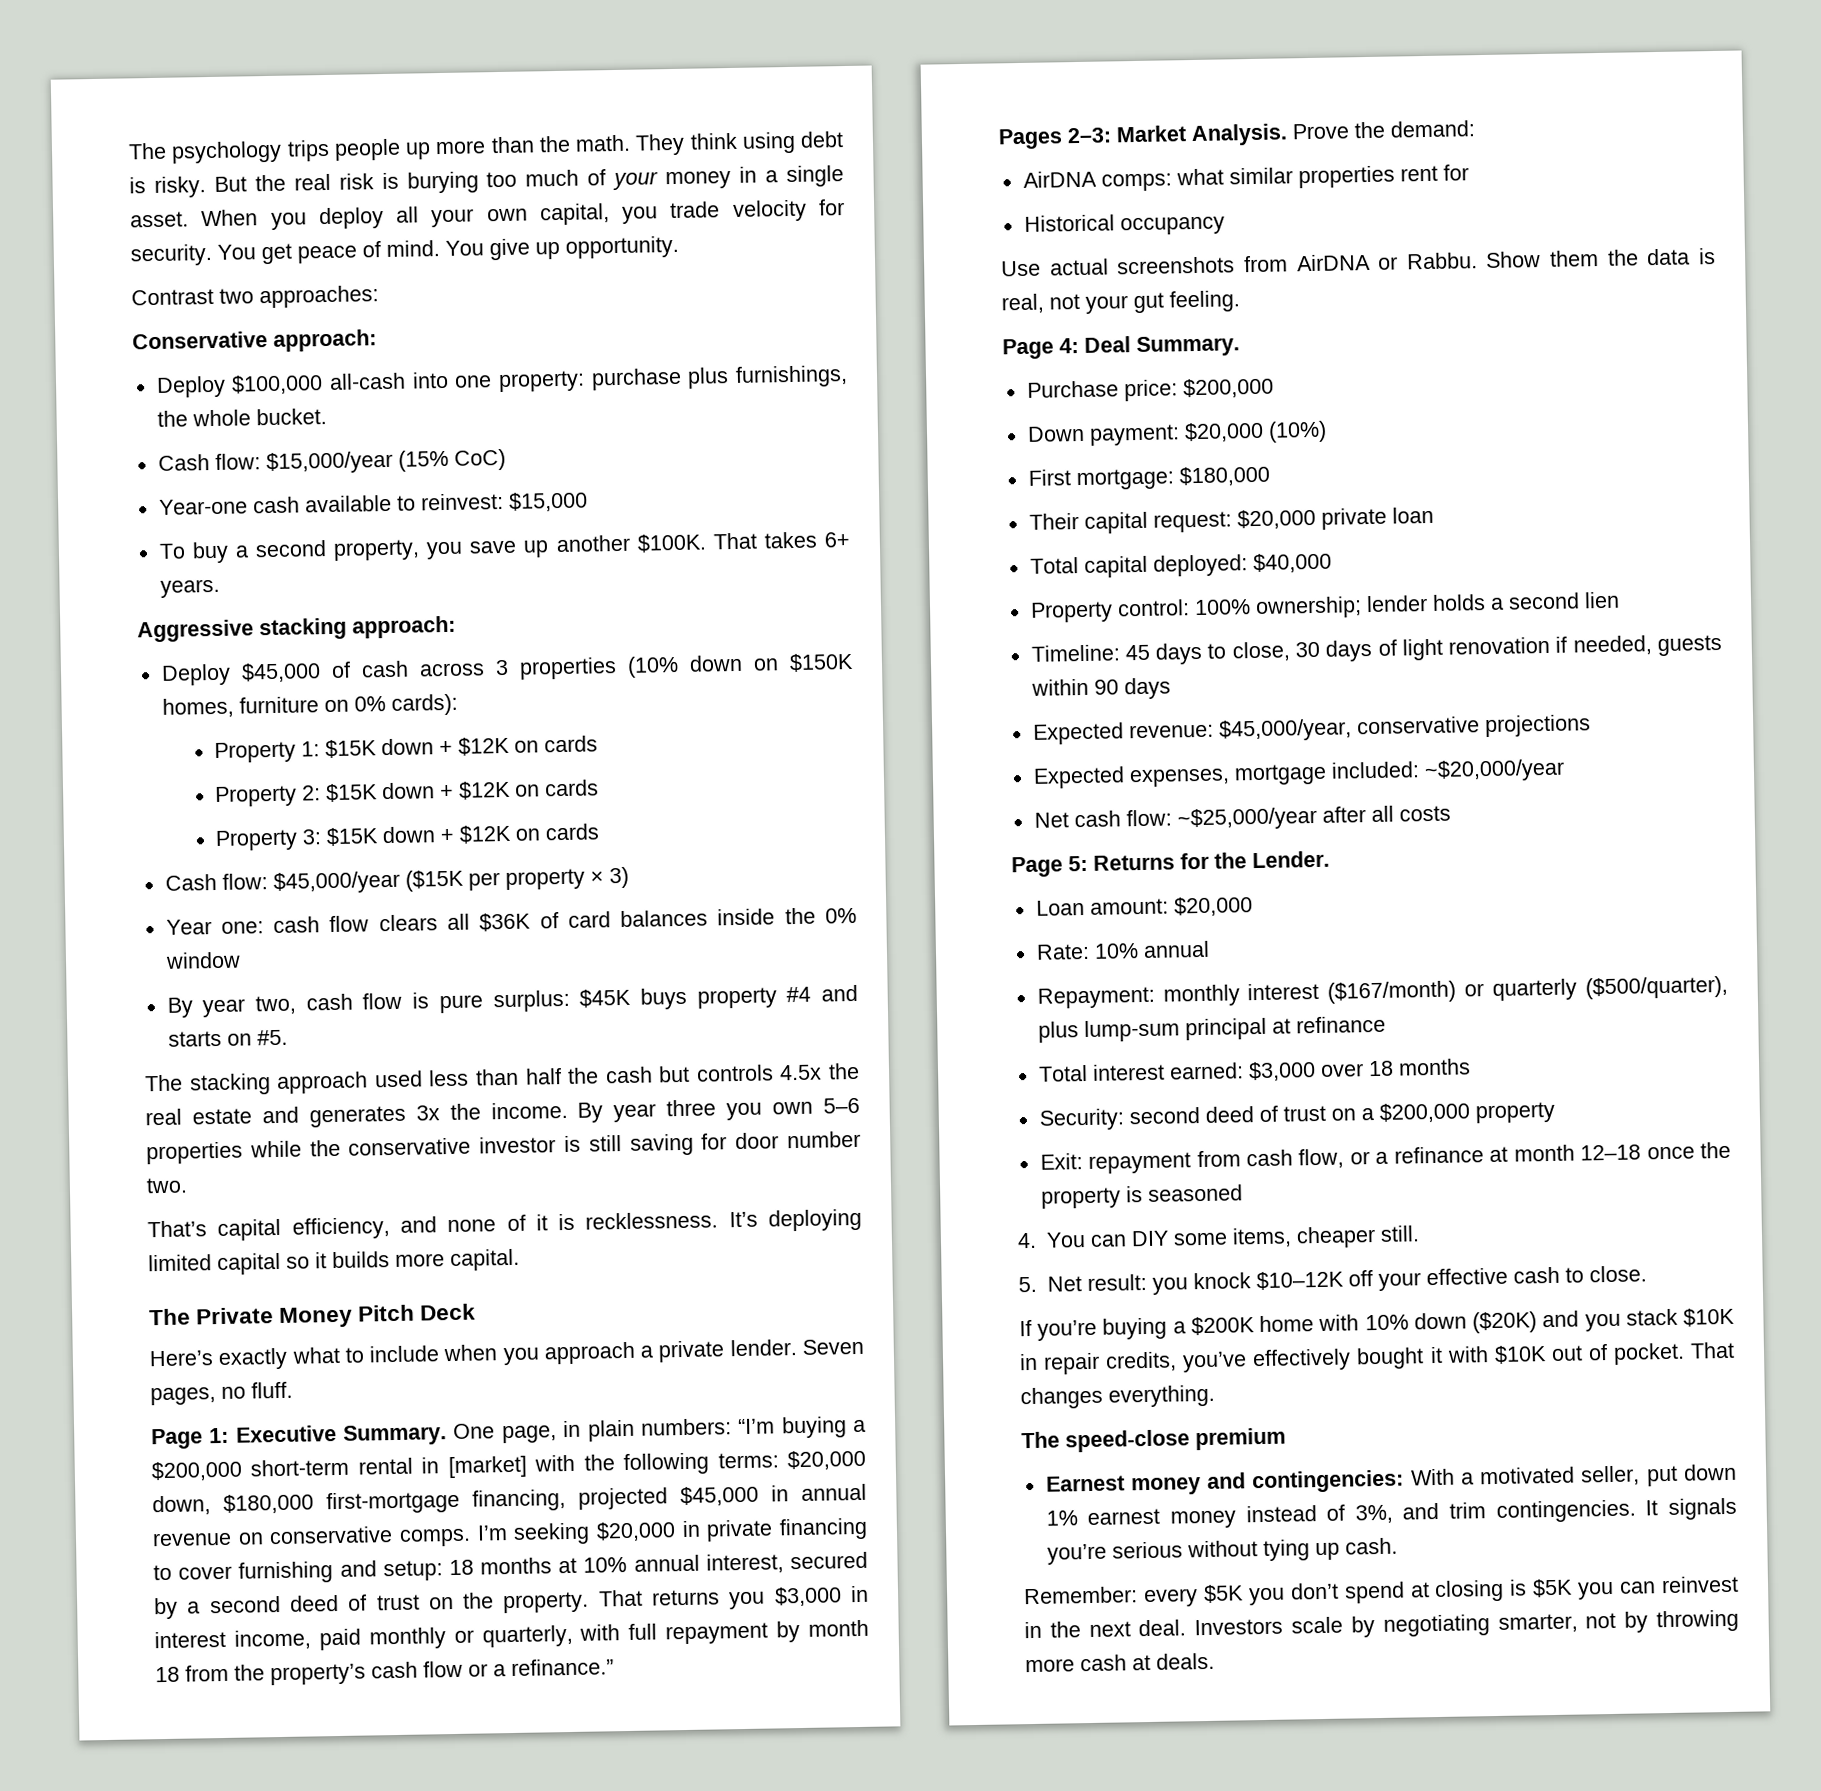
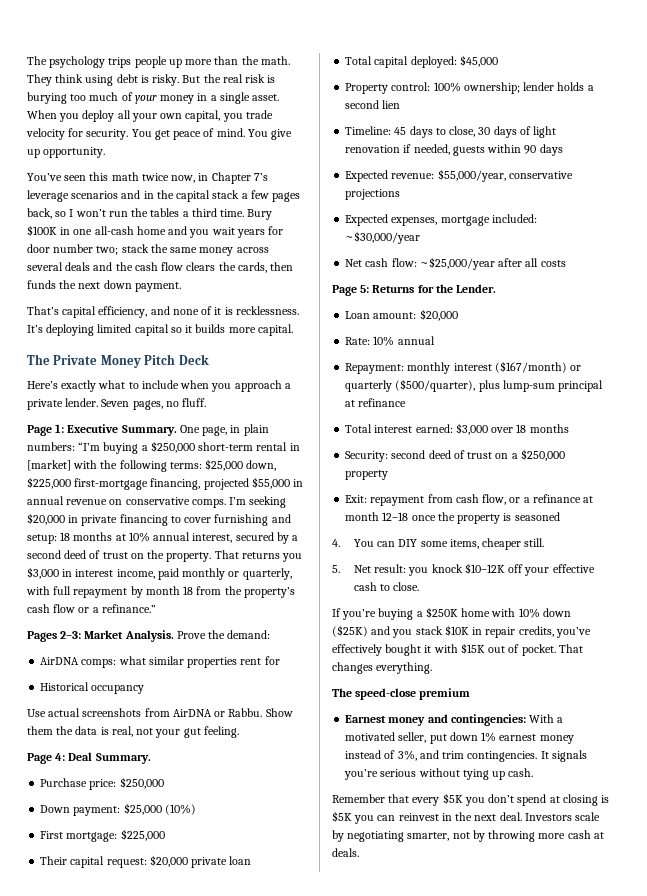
- Contrast two approaches:
- Conservative approach:
- Deploy $100,000 all-cash into one property: purchase plus furnishings, the whole bucket.
- Cash flow: $15,000/year (15% CoC)
- Year-one cash available to reinvest: $15,000
- To buy a second property, you save up another $100K. That takes 6+ years.
- Aggressive stacking approach:
- Deploy $45,000 of cash across 3 properties (10% down on $150K homes, furniture on 0% cards):
- Property 1: $15K down + $12K on cards
- Property 2: $15K down + $12K on cards
- Property 3: $15K down + $12K on cards
- Cash flow: $45,000/year ($15K per property × 3)
- Year one: cash flow clears all $36K of card balances inside the 0% window
- By year two, cash flow is pure surplus: $45K buys property #4 and starts on #5.
- The stacking approach used less than half the cash but controls 4.5x the real estate and generates 3x the income. By year three you own 5–6 properties while the conservative investor is still saving for door number two.
+ You’ve seen this math twice now, in Chapter 7’s leverage scenarios and in the capital stack a few pages back, so I won’t run the tables a third time. Bury $100K in one all-cash home and you wait years for door number two; stack the same money across several deals and the cash flow clears the cards, then funds the next down payment.
- One page, in plain numbers: “I’m buying a $200,000 short-term rental in [market] with the following terms: $20,000 down, $180,000 first-mortgage financing, projected $45,000 in annual revenue on conservative comps.
+ One page, in plain numbers: “I’m buying a $250,000 short-term rental in [market] with the following terms: $25,000 down, $225,000 first-mortgage financing, projected $55,000 in annual revenue on conservative comps.
- Purchase price: $200,000
+ Purchase price: $250,000
- Down payment: $20,000 (10%)
+ Down payment: $25,000 (10%)
- First mortgage: $180,000
+ First mortgage: $225,000
- Total capital deployed: $40,000
+ Total capital deployed: $45,000
- Expected revenue: $45,000/year, conservative projections
+ Expected revenue: $55,000/year, conservative projections
- Expected expenses, mortgage included: ~$20,000/year
+ Expected expenses, mortgage included: ~$30,000/year
- Security: second deed of trust on a $200,000 property
+ Security: second deed of trust on a $250,000 property
- If you’re buying a $200K home with 10% down ($20K) and you stack $10K in repair credits, you’ve effectively bought it with $10K out of pocket.
+ If you’re buying a $250K home with 10% down ($25K) and you stack $10K in repair credits, you’ve effectively bought it with $15K out of pocket.
- Remember: every $5K you don’t spend at closing is $5K you can reinvest in the next deal.
+ Remember that every $5K you don’t spend at closing is $5K you can reinvest in the next deal.

